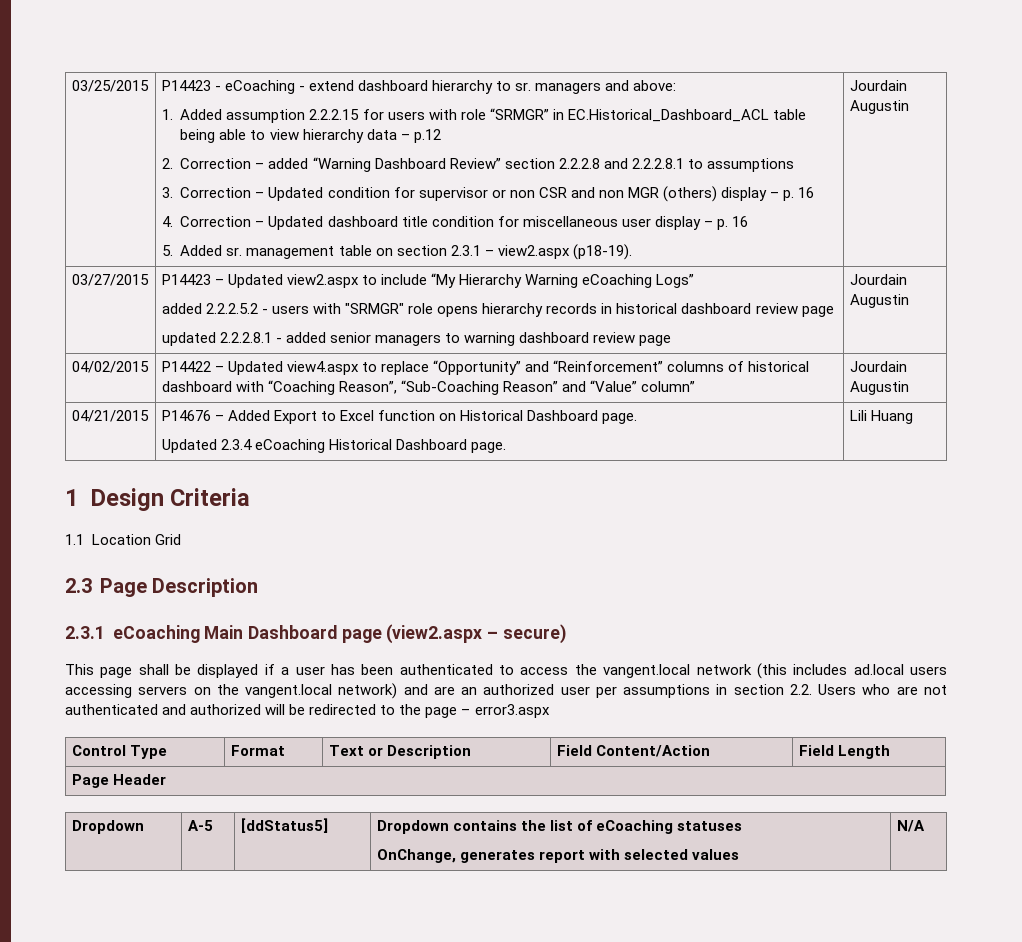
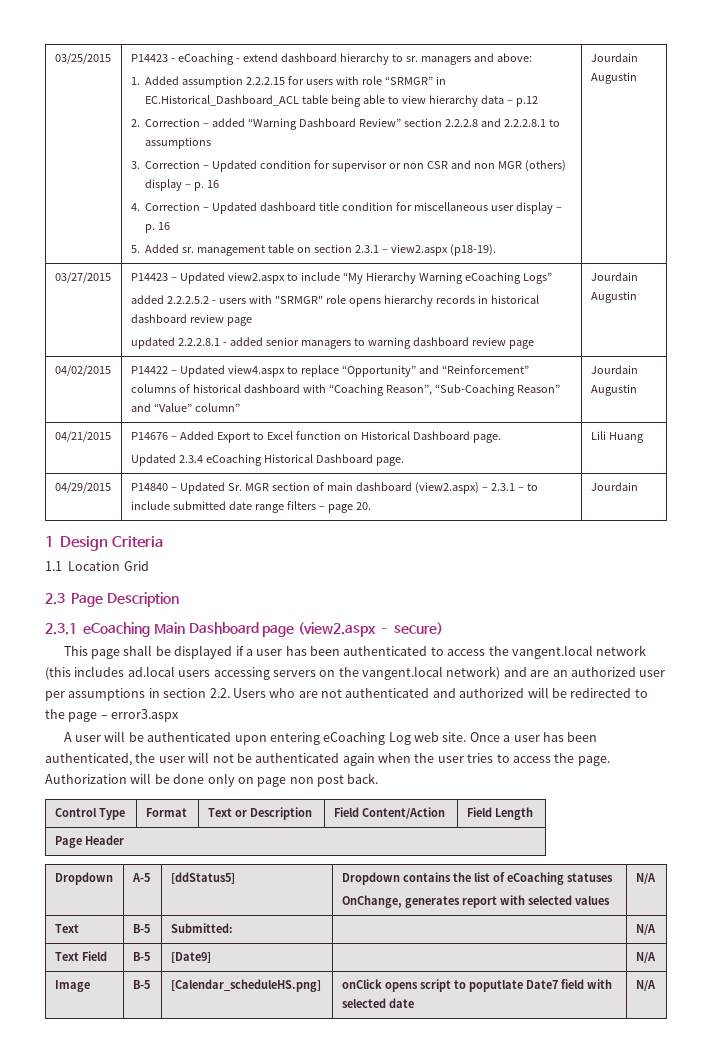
+ 04/29/2015 | P14840 – Updated Sr. MGR section of main dashboard (view2.aspx) – 2.3.1 – to include submitted date range filters – page 20. | Jourdain
+ A user will be authenticated upon entering eCoaching Log web site. Once a user has been authenticated, the user will not be authenticated again when the user tries to access the page. Authorization will be done only on page non post back.
+ Text | B-5 | Submitted: | | N/A
+ Text Field | B-5 | [Date9] | | N/A
+ Image | B-5 | [Calendar_scheduleHS.png] | onClick opens script to poputlate Date7 field with selected date | N/A

